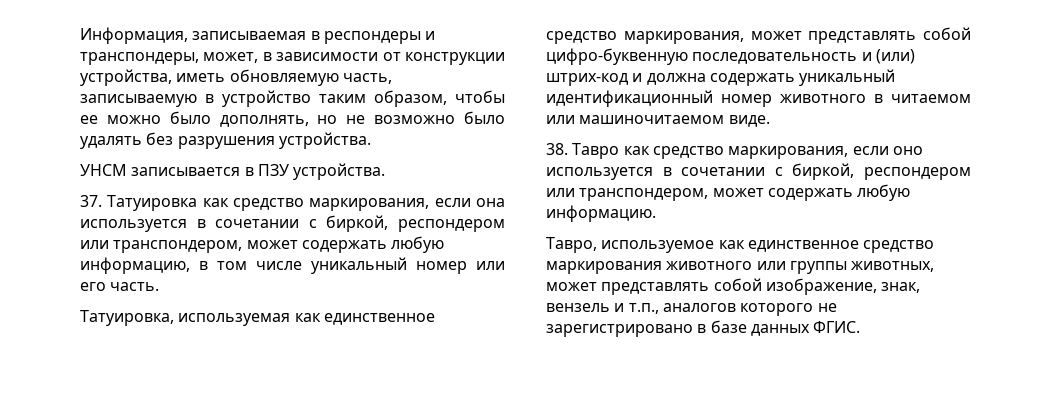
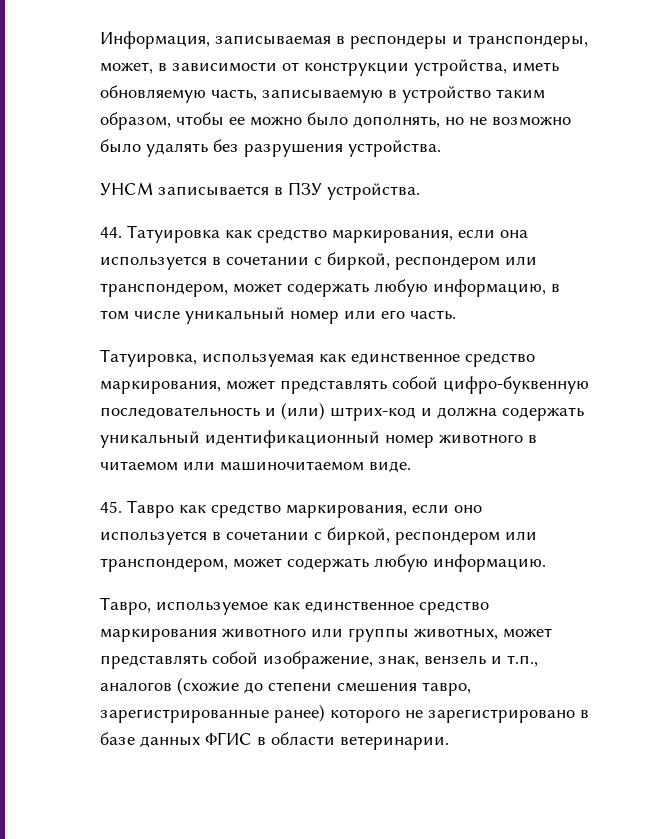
- 37. Татуировка как средство маркирования, если она используется в сочетании с биркой, респондером или транспондером, может содержать любую информацию, в том числе уникальный номер или его часть.
+ 44. Татуировка как средство маркирования, если она используется в сочетании с биркой, респондером или транспондером, может содержать любую информацию, в том числе уникальный номер или его часть.
- 38. Тавро как средство маркирования, если оно используется в сочетании с биркой, респондером или транспондером, может содержать любую информацию.
+ 45. Тавро как средство маркирования, если оно используется в сочетании с биркой, респондером или транспондером, может содержать любую информацию.
- Тавро, используемое как единственное средство маркирования животного или группы животных, может представлять собой изображение, знак, вензель и т.п., аналогов которого не зарегистрировано в базе данных ФГИС.
+ Тавро, используемое как единственное средство маркирования животного или группы животных, может представлять собой изображение, знак, вензель и т.п., аналогов (схожие до степени смешения тавро, зарегистрированные ранее) которого не зарегистрировано в базе данных ФГИС в области ветеринарии.

